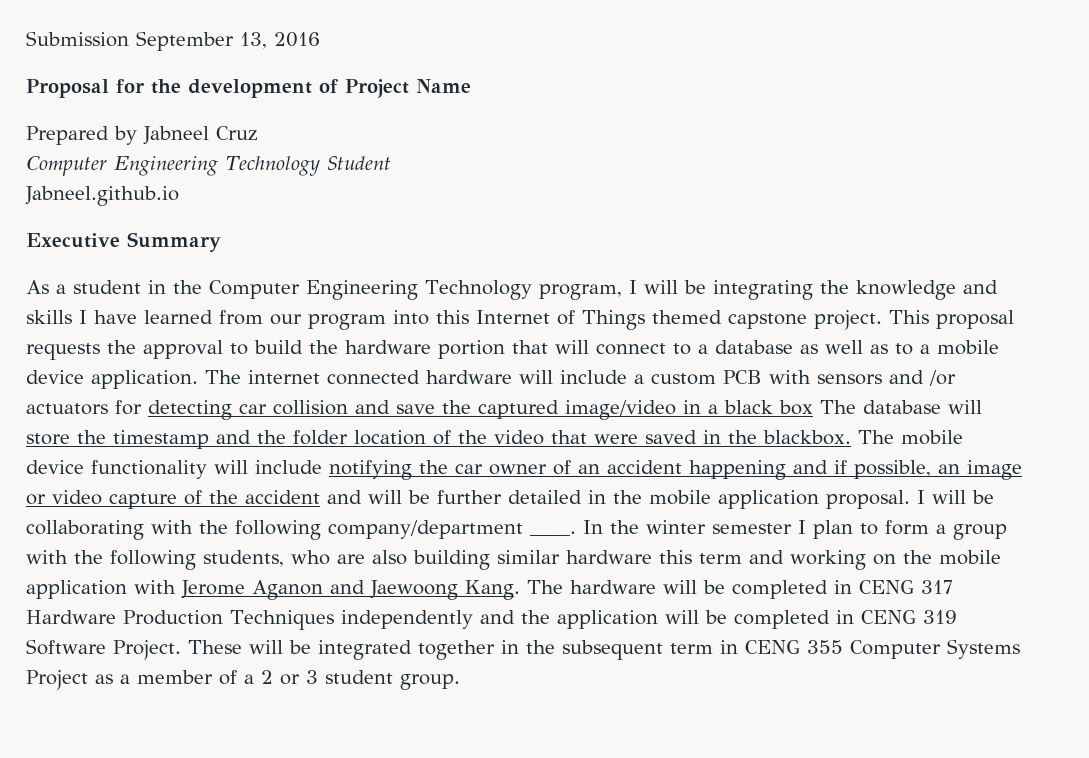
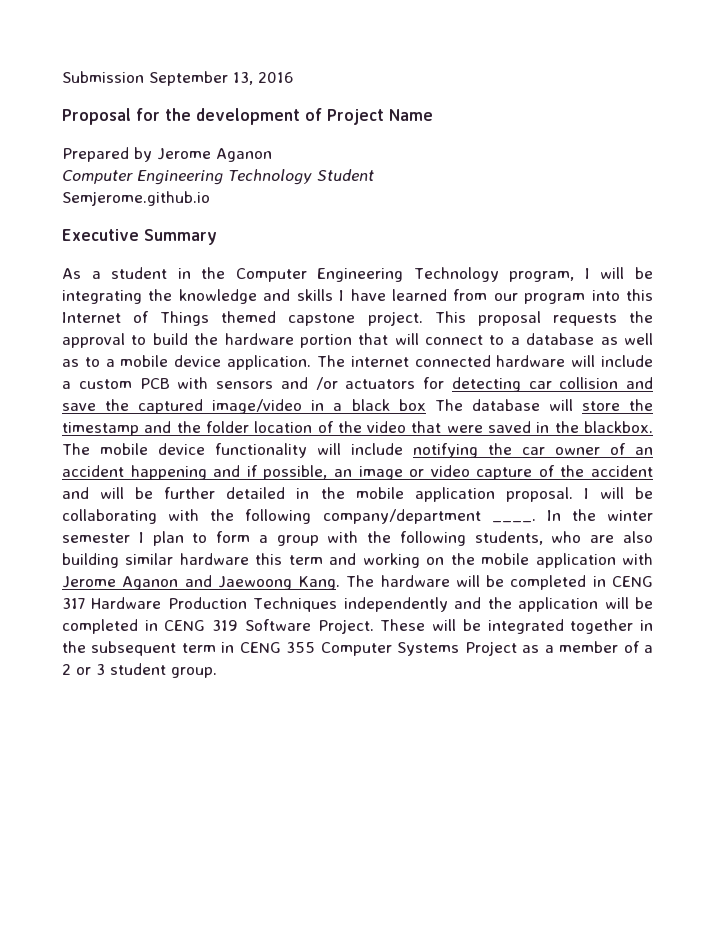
- Prepared by Jabneel Cruz
+ Prepared by Jerome Aganon
- Jabneel.github.io
+ Semjerome.github.io

